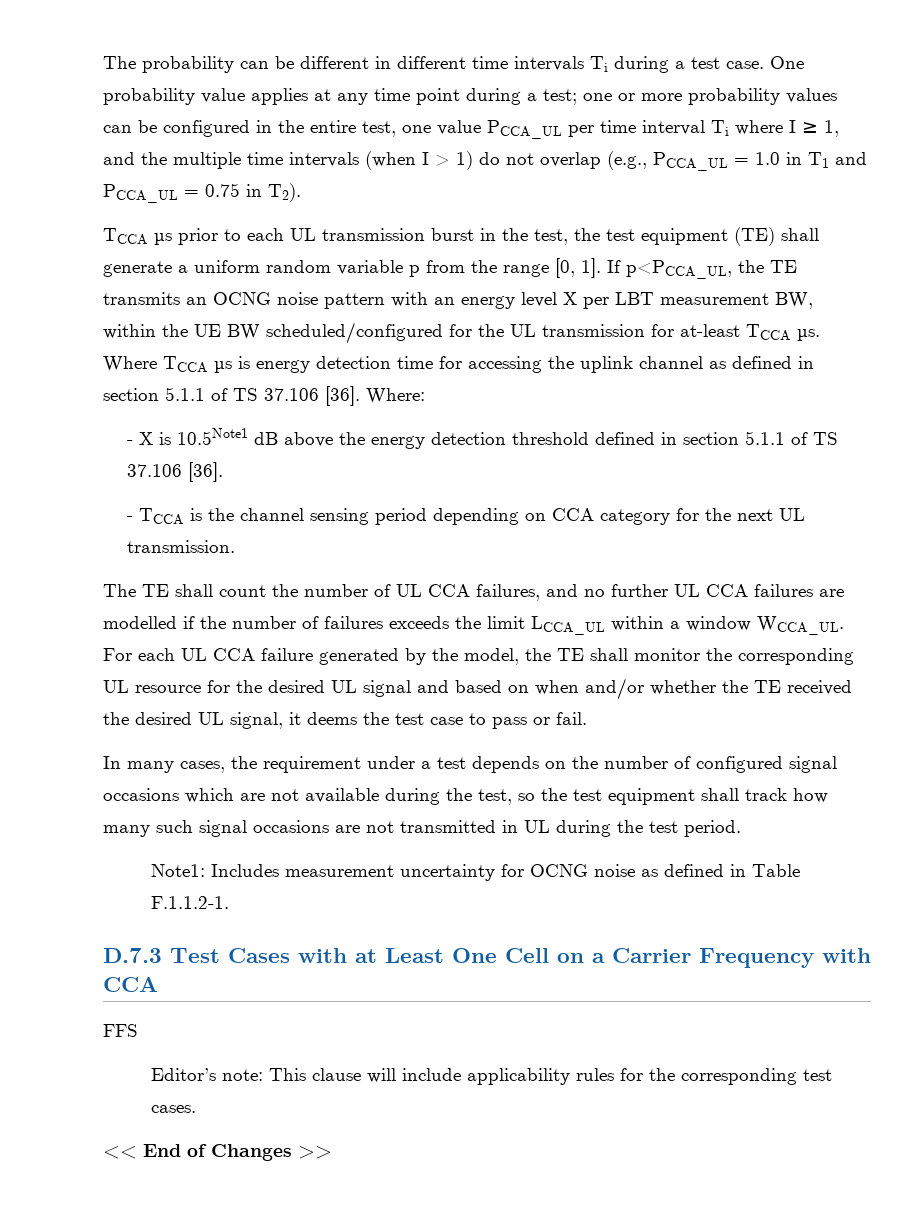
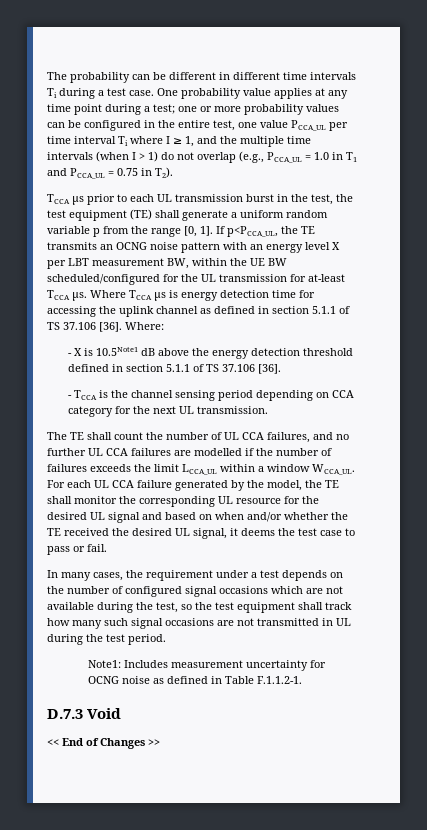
- D.7.3 Test Cases with at Least One Cell on a Carrier Frequency with CCA
- FFS
- Editor’s note: This clause will include applicability rules for the corresponding test cases.
+ D.7.3 Void

